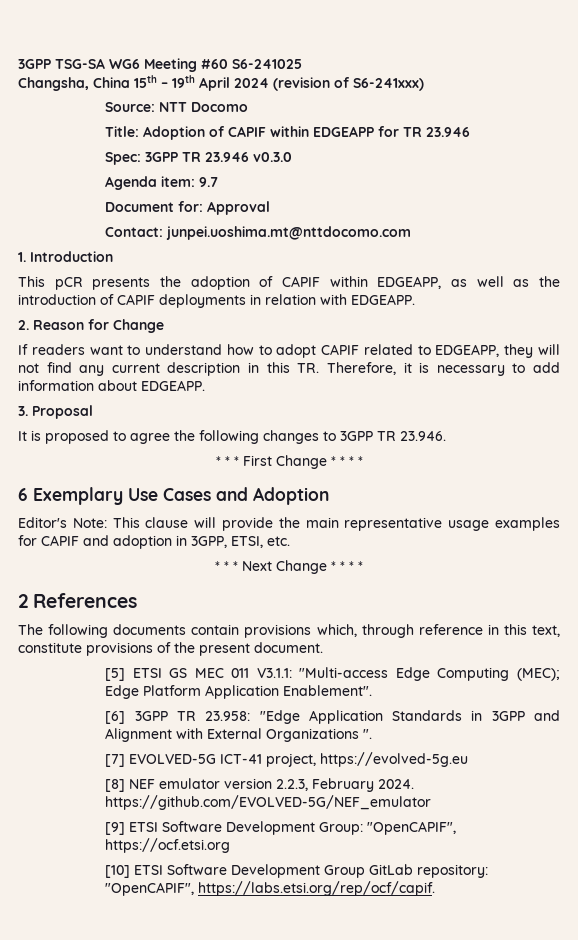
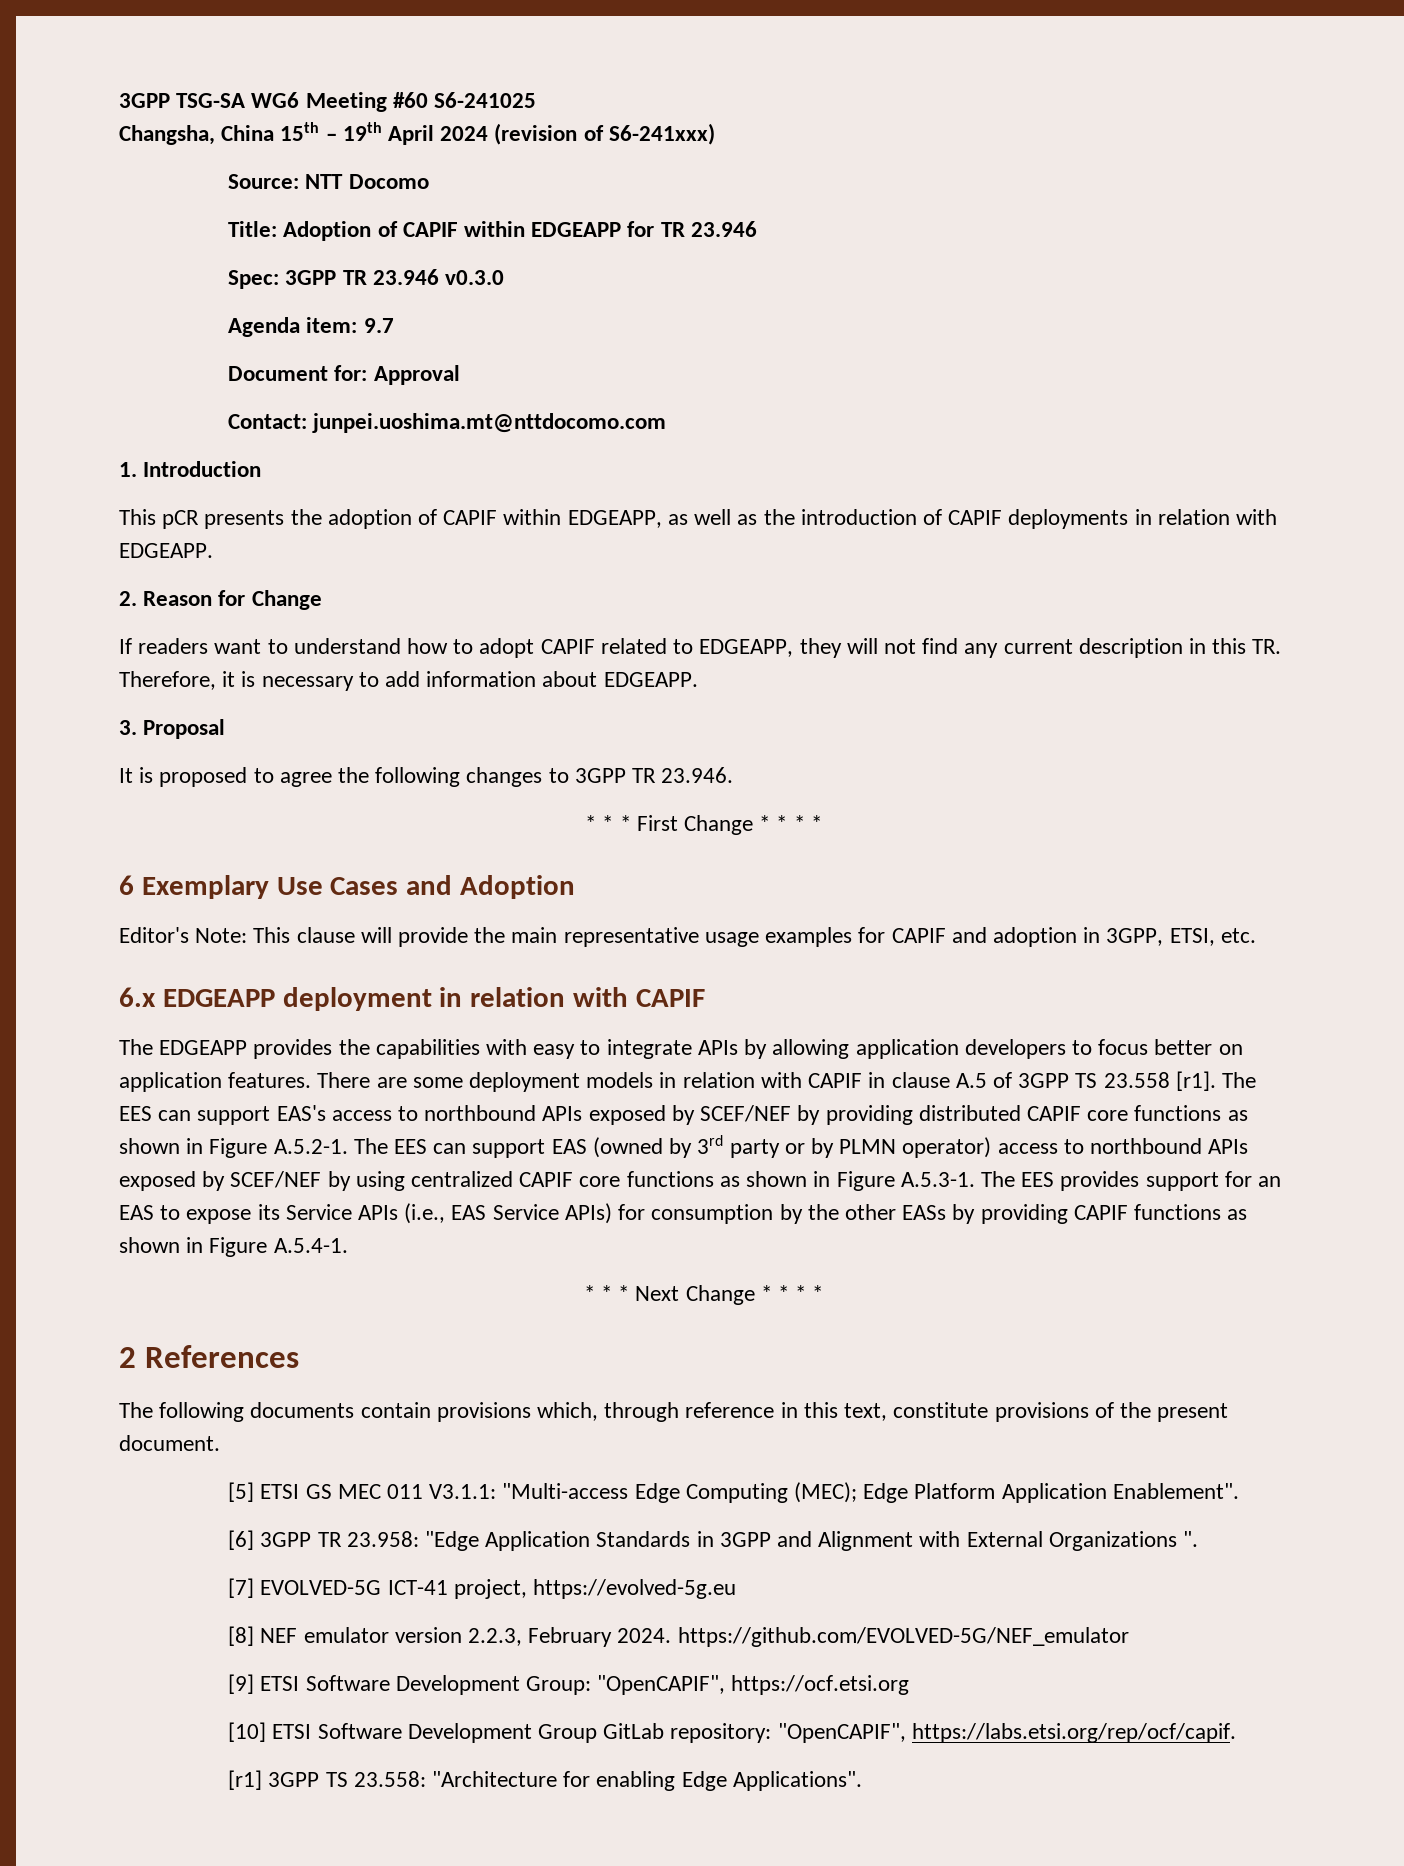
+ 6.x EDGEAPP deployment in relation with CAPIF
+ The EDGEAPP provides the capabilities with easy to integrate APIs by allowing application developers to focus better on application features. There are some deployment models in relation with CAPIF in clause A.5 of 3GPP TS 23.558 [r1]. The EES can support EAS's access to northbound APIs exposed by SCEF/NEF by providing distributed CAPIF core functions as shown in Figure A.5.2-1. The EES can support EAS (owned by 3rd party or by PLMN operator) access to northbound APIs exposed by SCEF/NEF by using centralized CAPIF core functions as shown in Figure A.5.3-1. The EES provides support for an EAS to expose its Service APIs (i.e., EAS Service APIs) for consumption by the other EASs by providing CAPIF functions as shown in Figure A.5.4-1.
+ [r1] 3GPP TS 23.558: "Architecture for enabling Edge Applications".

